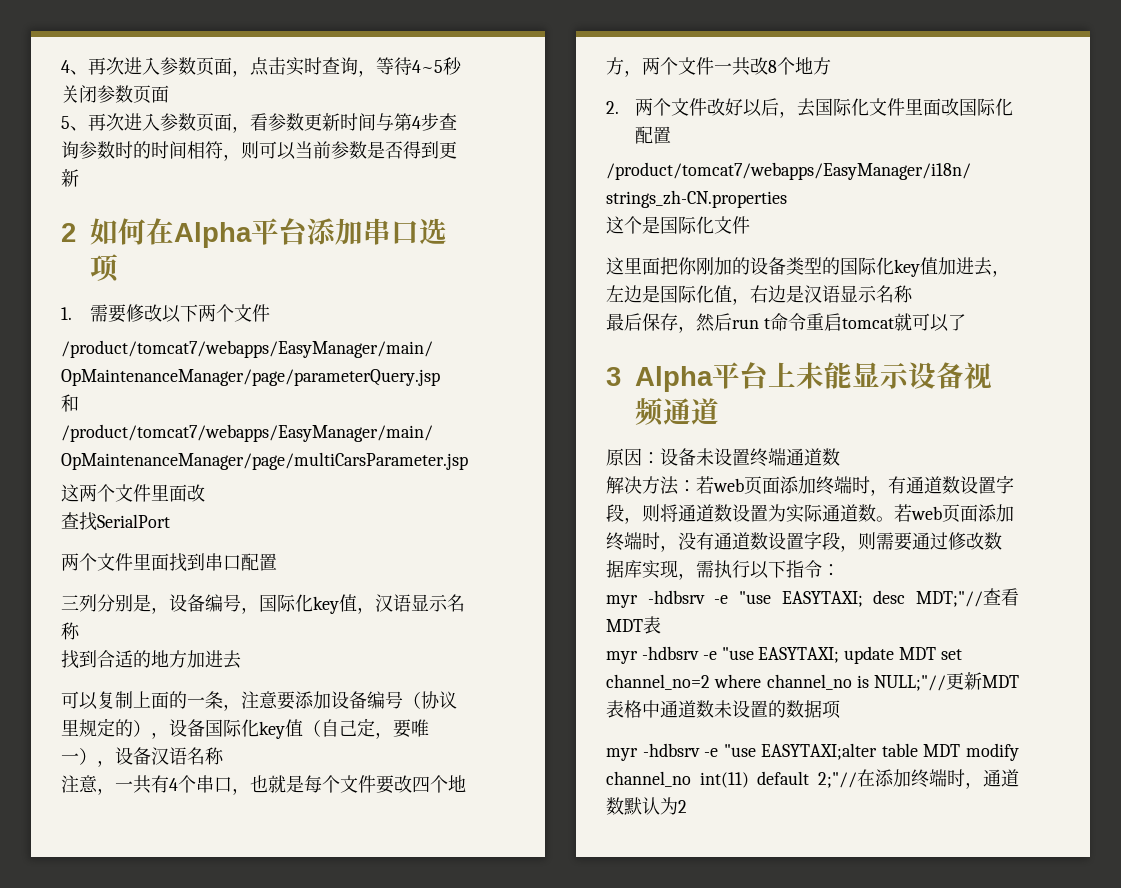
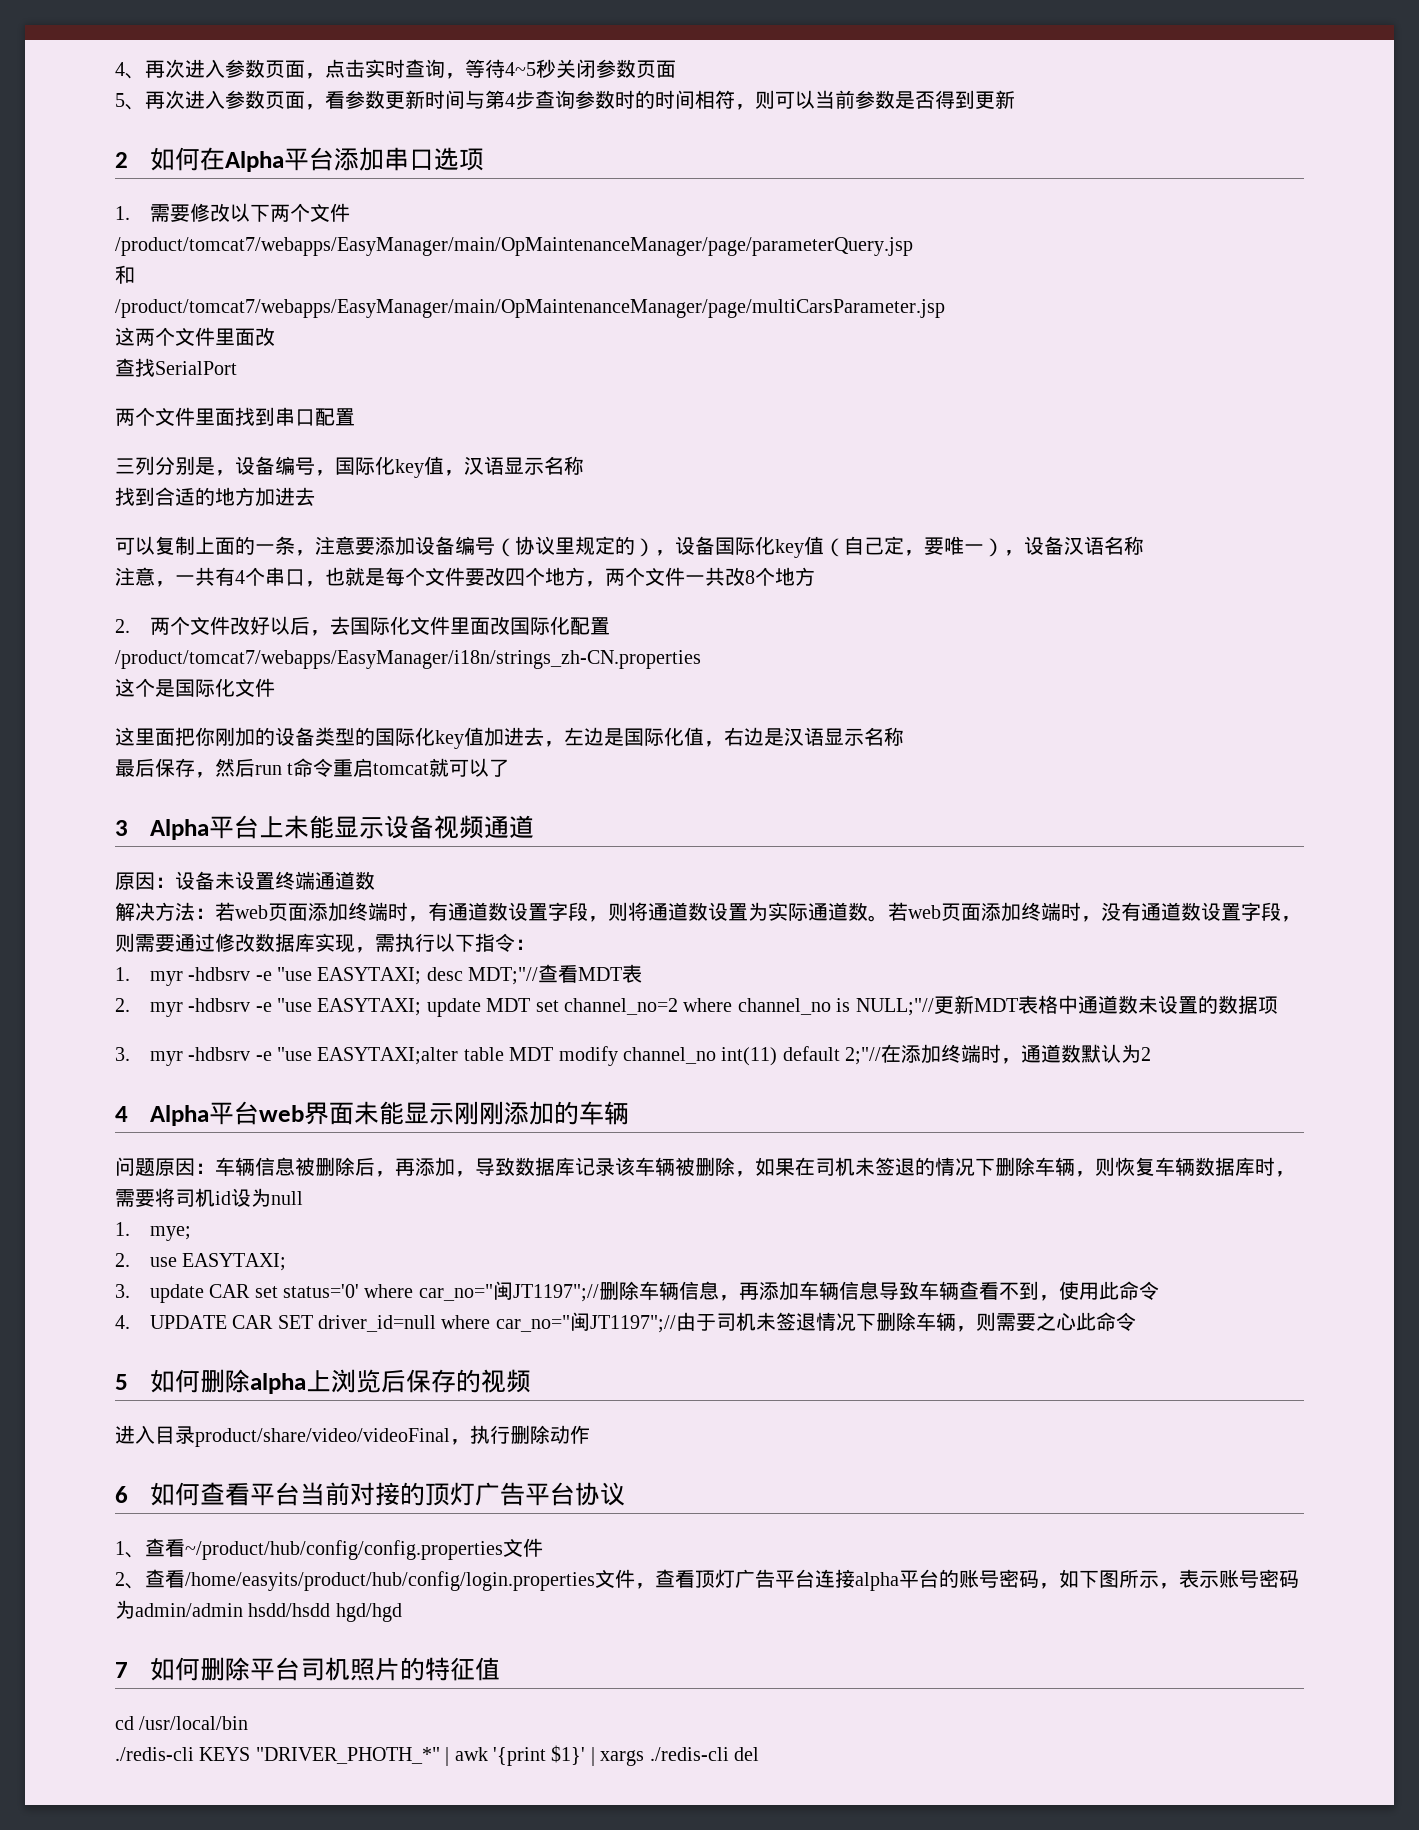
- myr -hdbsrv -e "use EASYTAXI; desc MDT;"//查看MDT表
+ 1. myr -hdbsrv -e "use EASYTAXI; desc MDT;"//查看MDT表
- myr -hdbsrv -e "use EASYTAXI; update MDT set channel_no=2 where channel_no is NULL;"//更新MDT表格中通道数未设置的数据项
+ 2. myr -hdbsrv -e "use EASYTAXI; update MDT set channel_no=2 where channel_no is NULL;"//更新MDT表格中通道数未设置的数据项
- myr -hdbsrv -e "use EASYTAXI;alter table MDT modify channel_no int(11) default 2;"//在添加终端时，通道数默认为2
+ 3. myr -hdbsrv -e "use EASYTAXI;alter table MDT modify channel_no int(11) default 2;"//在添加终端时，通道数默认为2
+ 4 Alpha平台web界面未能显示刚刚添加的车辆
+ 问题原因：车辆信息被删除后，再添加，导致数据库记录该车辆被删除，如果在司机未签退的情况下删除车辆，则恢复车辆数据库时，需要将司机id设为null
+ 1. mye;
+ 2. use EASYTAXI;
+ 3. update CAR set status='0' where car_no="闽JT1197";//删除车辆信息，再添加车辆信息导致车辆查看不到，使用此命令
+ 4. UPDATE CAR SET driver_id=null where car_no="闽JT1197";//由于司机未签退情况下删除车辆，则需要之心此命令
+ 5如何删除alpha上浏览后保存的视频
+ 进入目录product/share/video/videoFinal，执行删除动作
+ 6如何查看平台当前对接的顶灯广告平台协议
+ 1、查看~/product/hub/config/config.properties文件
+ 2、查看/home/easyits/product/hub/config/login.properties文件，查看顶灯广告平台连接alpha平台的账号密码，如下图所示，表示账号密码为admin/admin hsdd/hsdd hgd/hgd
+ 7如何删除平台司机照片的特征值
+ cd /usr/local/bin
+ ./redis-cli KEYS "DRIVER_PHOTH_*" | awk '{print $1}' | xargs ./redis-cli del

